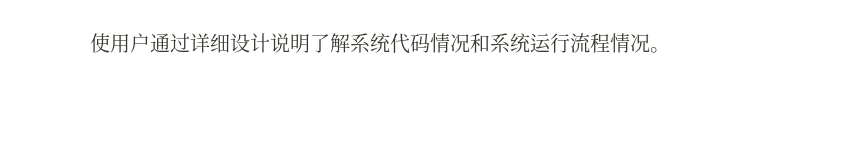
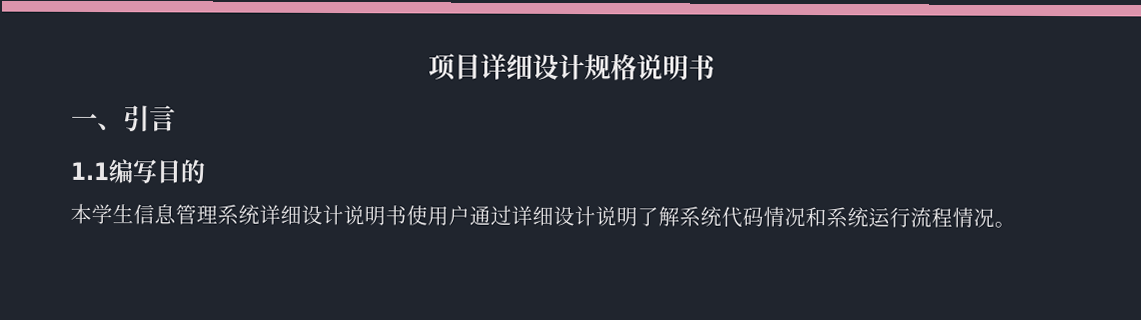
- 使用户通过详细设计说明了解系统代码情况和系统运行流程情况。
+ 项目详细设计规格说明书
+ 一、引言
+ 1.1编写目的
+ 本学生信息管理系统详细设计说明书使用户通过详细设计说明了解系统代码情况和系统运行流程情况。

